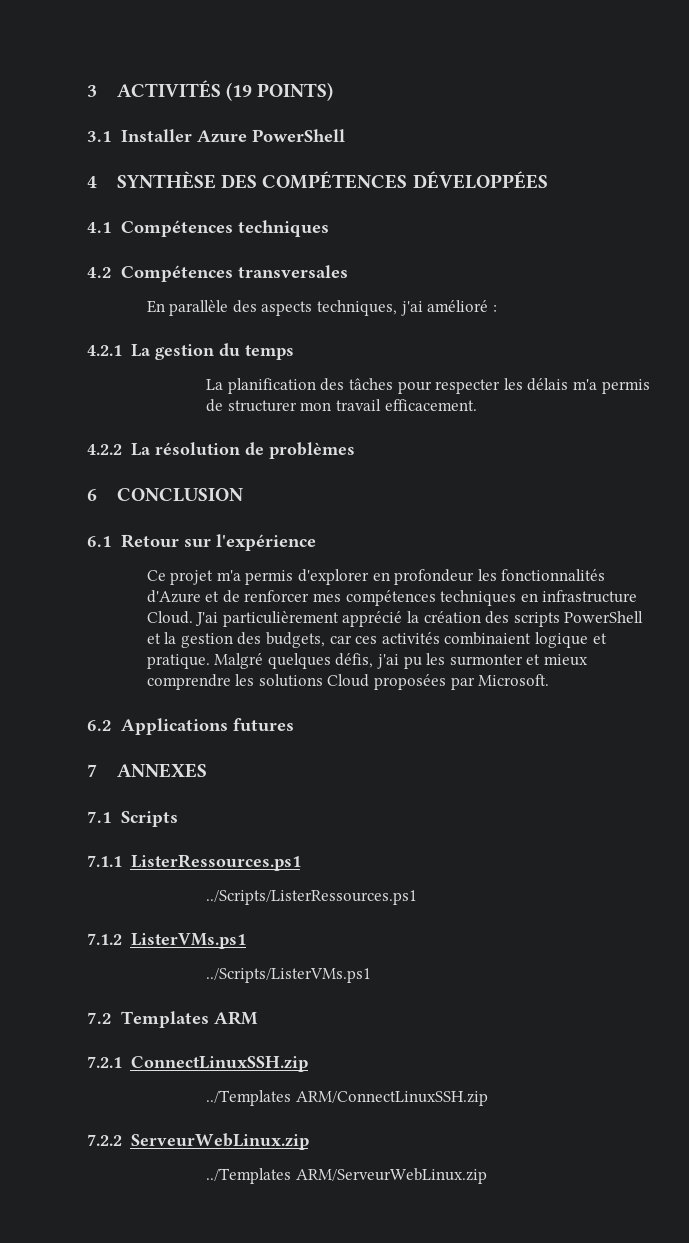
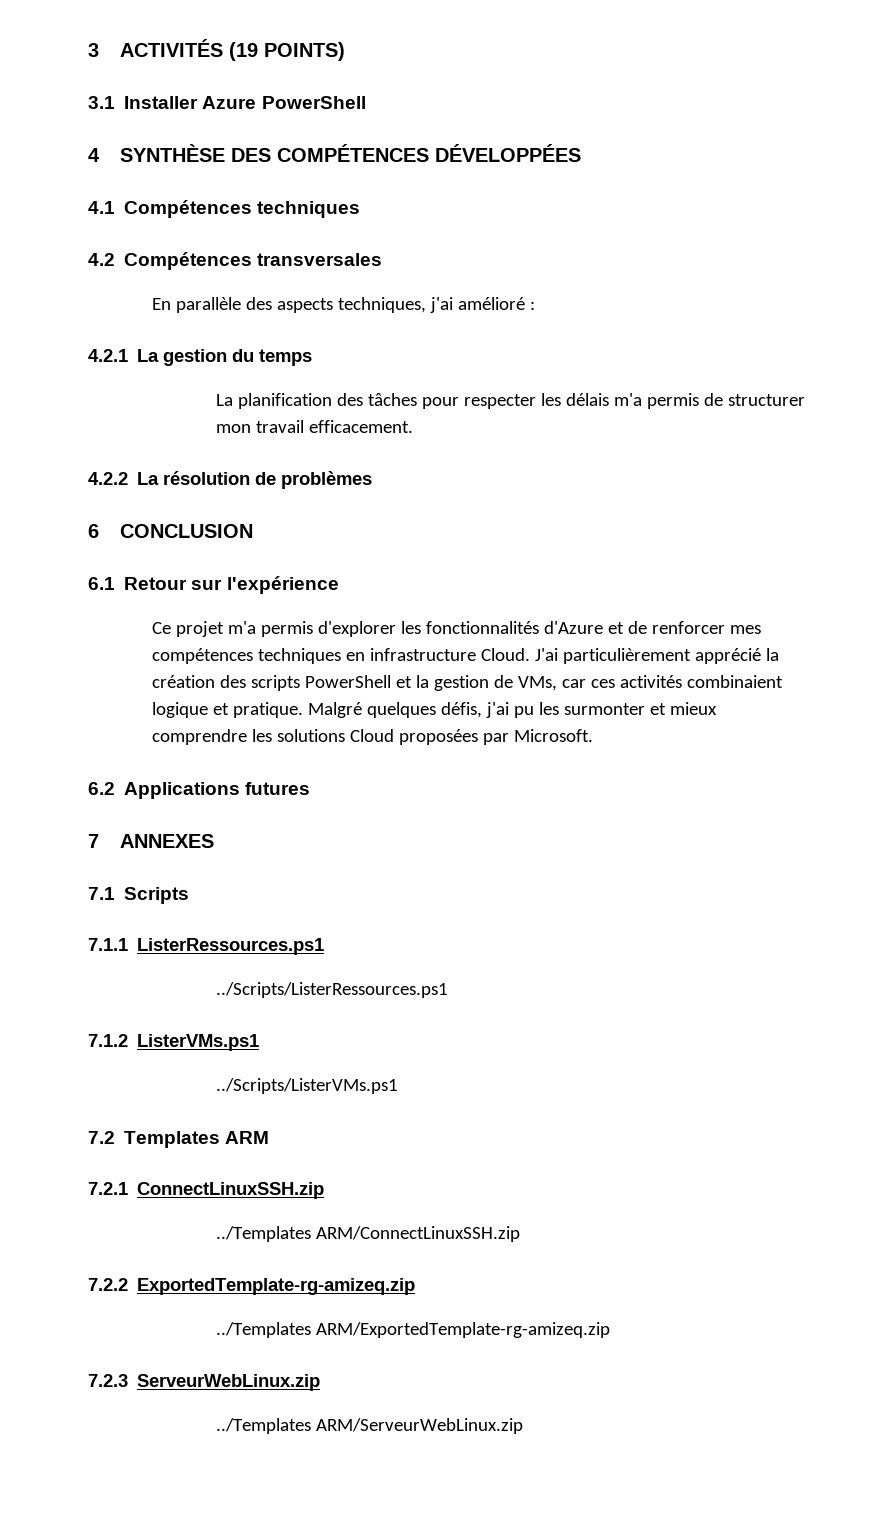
- Ce projet m'a permis d'explorer en profondeur les fonctionnalités d'Azure et de renforcer mes compétences techniques en infrastructure Cloud.
+ Ce projet m'a permis d'explorer les fonctionnalités d'Azure et de renforcer mes compétences techniques en infrastructure Cloud.
- J'ai particulièrement apprécié la création des scripts PowerShell et la gestion des budgets, car ces activités combinaient logique et pratique.
+ J'ai particulièrement apprécié la création des scripts PowerShell et la gestion de VMs, car ces activités combinaient logique et pratique.
- 7.2.2 ServeurWebLinux.zip
+ 7.2.2 ExportedTemplate-rg-amizeq.zip
+ ../Templates ARM/ExportedTemplate-rg-amizeq.zip
+ 7.2.3 ServeurWebLinux.zip

